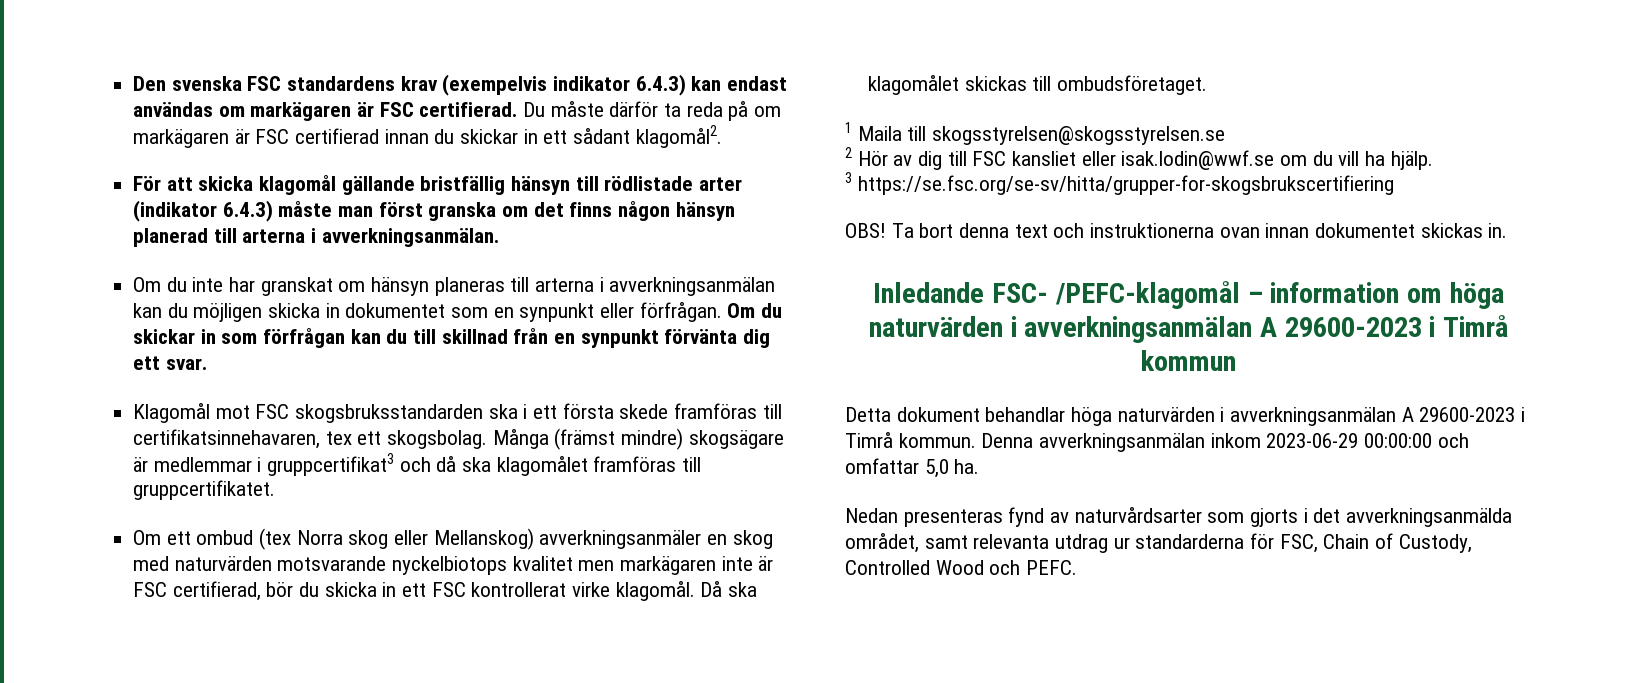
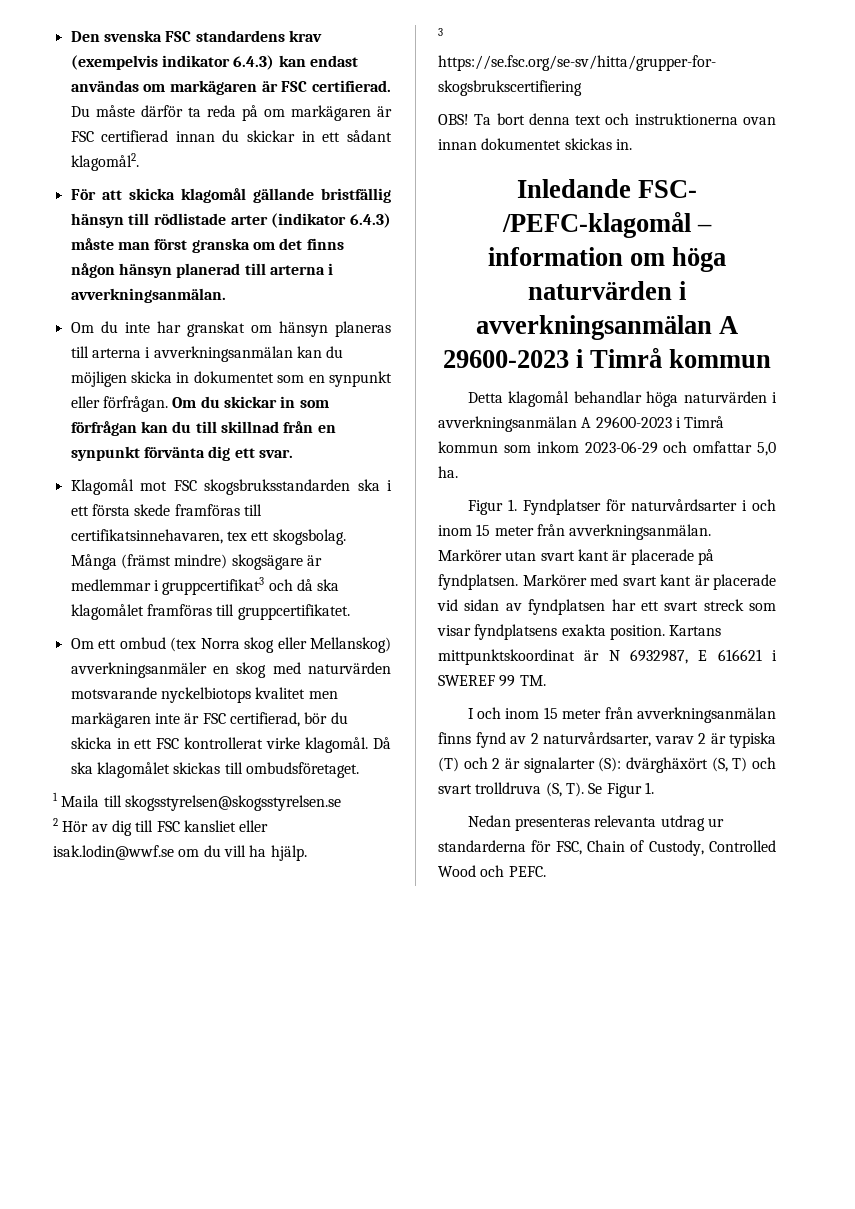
- Detta dokument behandlar höga naturvärden i avverkningsanmälan A 29600-2023 i Timrå kommun. Denna avverkningsanmälan inkom 2023-06-29 00:00:00 och omfattar 5,0 ha.
+ Detta klagomål behandlar höga naturvärden i avverkningsanmälan A 29600-2023 i Timrå kommun som inkom 2023-06-29 och omfattar 5,0 ha.
- Nedan presenteras fynd av naturvårdsarter som gjorts i det avverkningsanmälda området, samt relevanta utdrag ur standarderna för FSC, Chain of Custody, Controlled Wood och PEFC.
+ Figur 1. Fyndplatser för naturvårdsarter i och inom 15 meter från avverkningsanmälan. Markörer utan svart kant är placerade på fyndplatsen. Markörer med svart kant är placerade vid sidan av fyndplatsen har ett svart streck som visar fyndplatsens exakta position. Kartans mittpunktskoordinat är N 6932987, E 616621 i SWEREF 99 TM.
+ I och inom 15 meter från avverkningsanmälan finns fynd av 2 naturvårdsarter, varav 2 är typiska (T) och 2 är signalarter (S): dvärghäxört (S, T) och svart trolldruva (S, T). Se Figur 1.
+ Nedan presenteras relevanta utdrag ur standarderna för FSC, Chain of Custody, Controlled Wood och PEFC.

